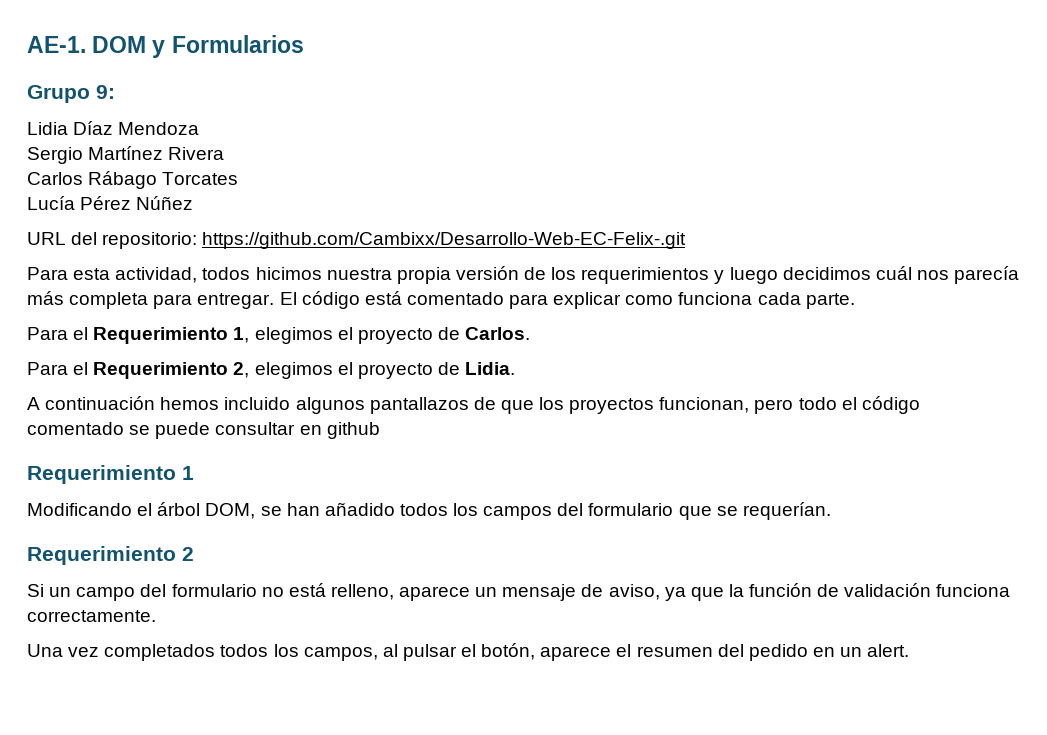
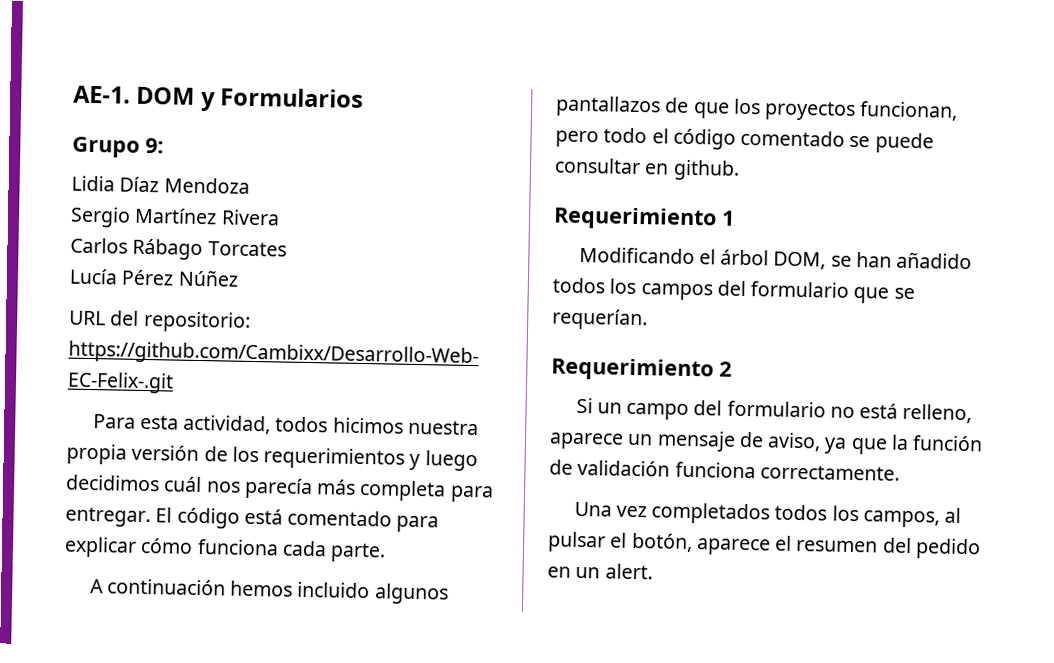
- El código está comentado para explicar como funciona cada parte.
+ El código está comentado para explicar cómo funciona cada parte.
- Para el Requerimiento 1, elegimos el proyecto de Carlos.
- Para el Requerimiento 2, elegimos el proyecto de Lidia.
- A continuación hemos incluido algunos pantallazos de que los proyectos funcionan, pero todo el código comentado se puede consultar en github
+ A continuación hemos incluido algunos pantallazos de que los proyectos funcionan, pero todo el código comentado se puede consultar en github.

